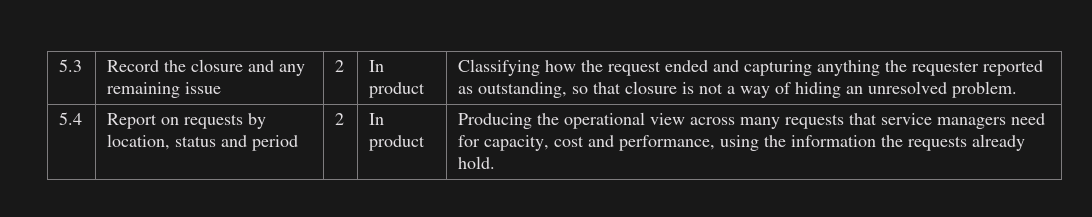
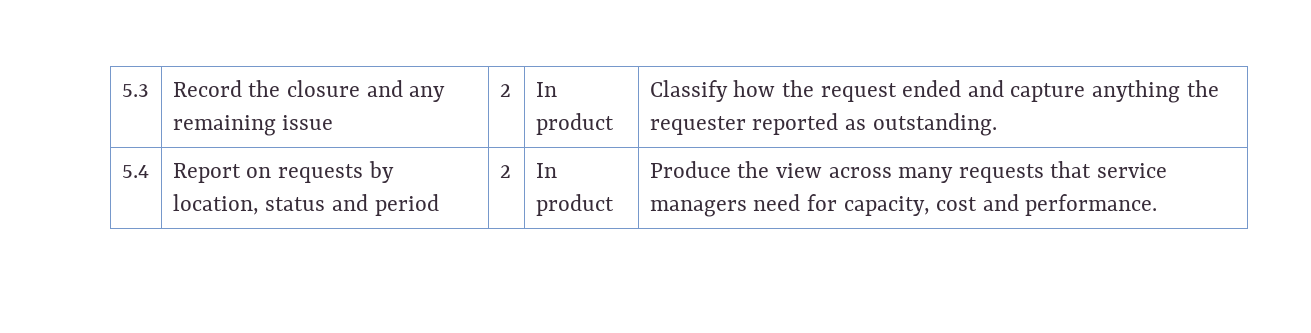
- 5.3 | Record the closure and any remaining issue | 2 | In product | Classifying how the request ended and capturing anything the requester reported as outstanding, so that closure is not a way of hiding an unresolved problem.
+ 5.3 | Record the closure and any remaining issue | 2 | In product | Classify how the request ended and capture anything the requester reported as outstanding.
- 5.4 | Report on requests by location, status and period | 2 | In product | Producing the operational view across many requests that service managers need for capacity, cost and performance, using the information the requests already hold.
+ 5.4 | Report on requests by location, status and period | 2 | In product | Produce the view across many requests that service managers need for capacity, cost and performance.

